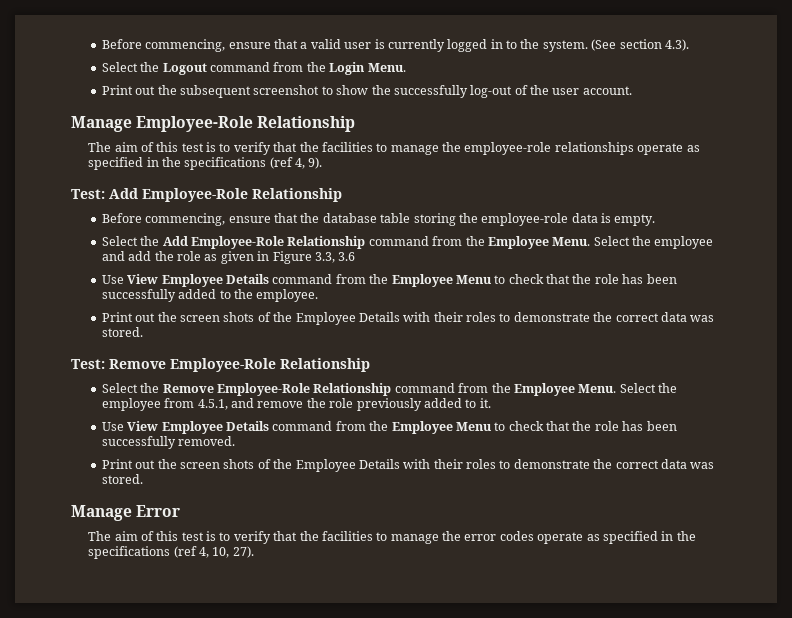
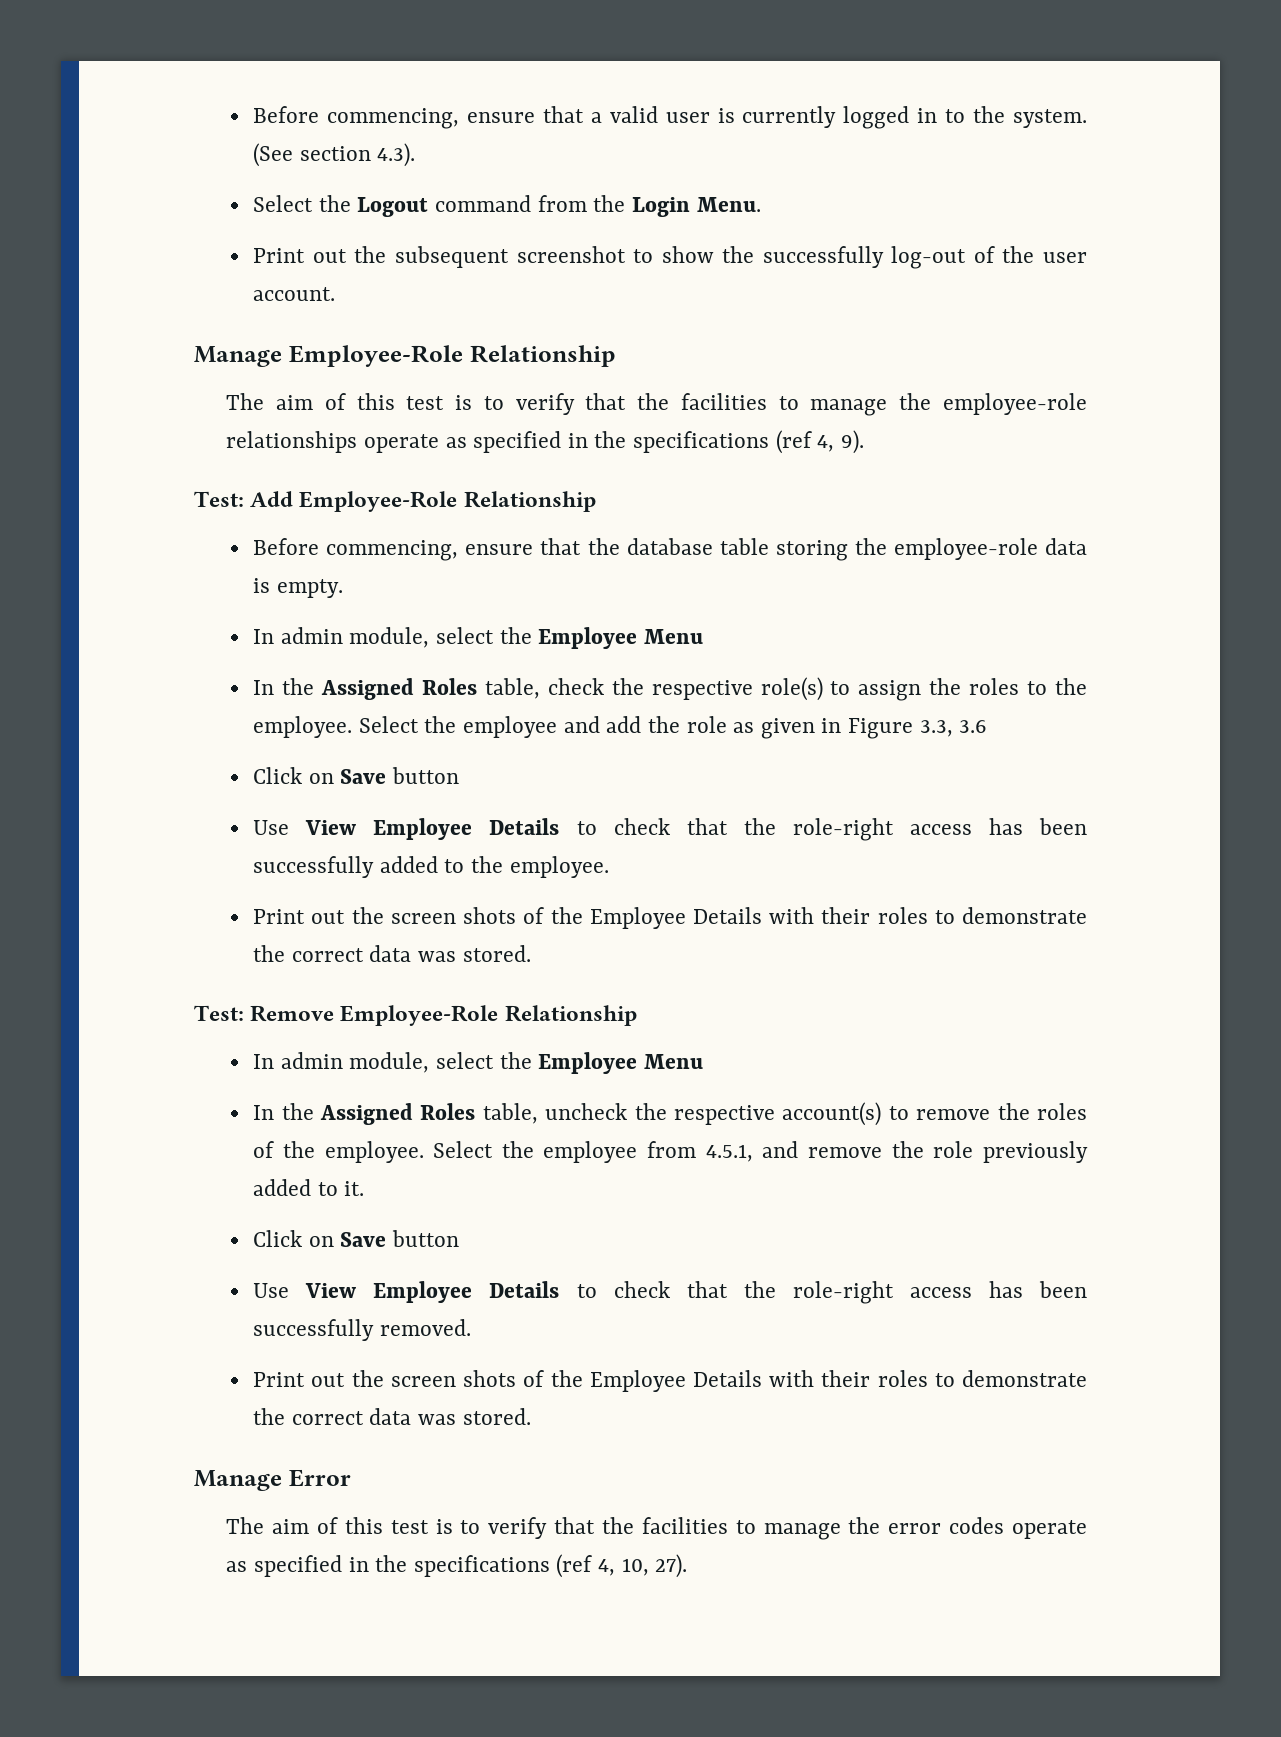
  Before commencing, ensure that the database table storing the employee-role data is empty.
- Select the Add Employee-Role Relationship command from the Employee Menu.
+ In admin module, select the Employee Menu
+ In the Assigned Roles table, check the respective role(s) to assign the roles to the employee.
  Select the employee and add the role as given in Figure 3.3, 3.6
- Use View Employee Details command from the Employee Menu to check that the role has been successfully added to the employee.
+ Click on Save button
+ Use View Employee Details to check that the role-right access has been successfully added to the employee.
  Test: Remove Employee-Role Relationship
- Select the Remove Employee-Role Relationship command from the Employee Menu.
+ In admin module, select the Employee Menu
+ In the Assigned Roles table, uncheck the respective account(s) to remove the roles of the employee.
  Select the employee from 4.5.1, and remove the role previously added to it.
- Use View Employee Details command from the Employee Menu to check that the role has been successfully removed.
+ Click on Save button
+ Use View Employee Details to check that the role-right access has been successfully removed.

